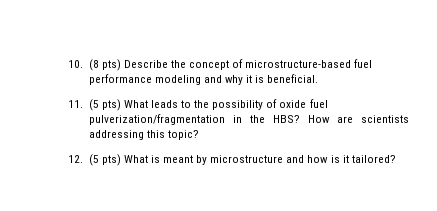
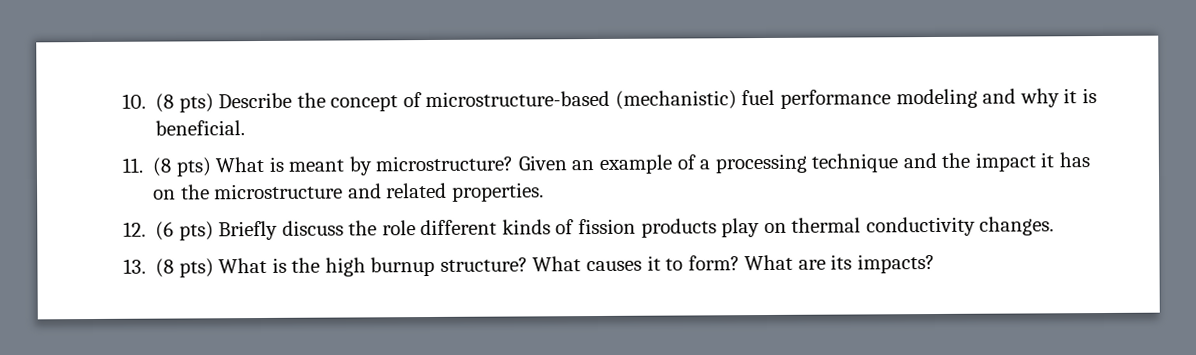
- 10. (8 pts) Describe the concept of microstructure-based fuel performance modeling and why it is beneficial.
+ 10. (8 pts) Describe the concept of microstructure-based (mechanistic) fuel performance modeling and why it is beneficial.
- 11. (5 pts) What leads to the possibility of oxide fuel pulverization/fragmentation in the HBS? How are scientists addressing this topic?
- 12. (5 pts) What is meant by microstructure and how is it tailored?
+ 11. (8 pts) What is meant by microstructure? Given an example of a processing technique and the impact it has on the microstructure and related properties.
+ 12. (6 pts) Briefly discuss the role different kinds of fission products play on thermal conductivity changes.
+ 13. (8 pts) What is the high burnup structure? What causes it to form? What are its impacts?

